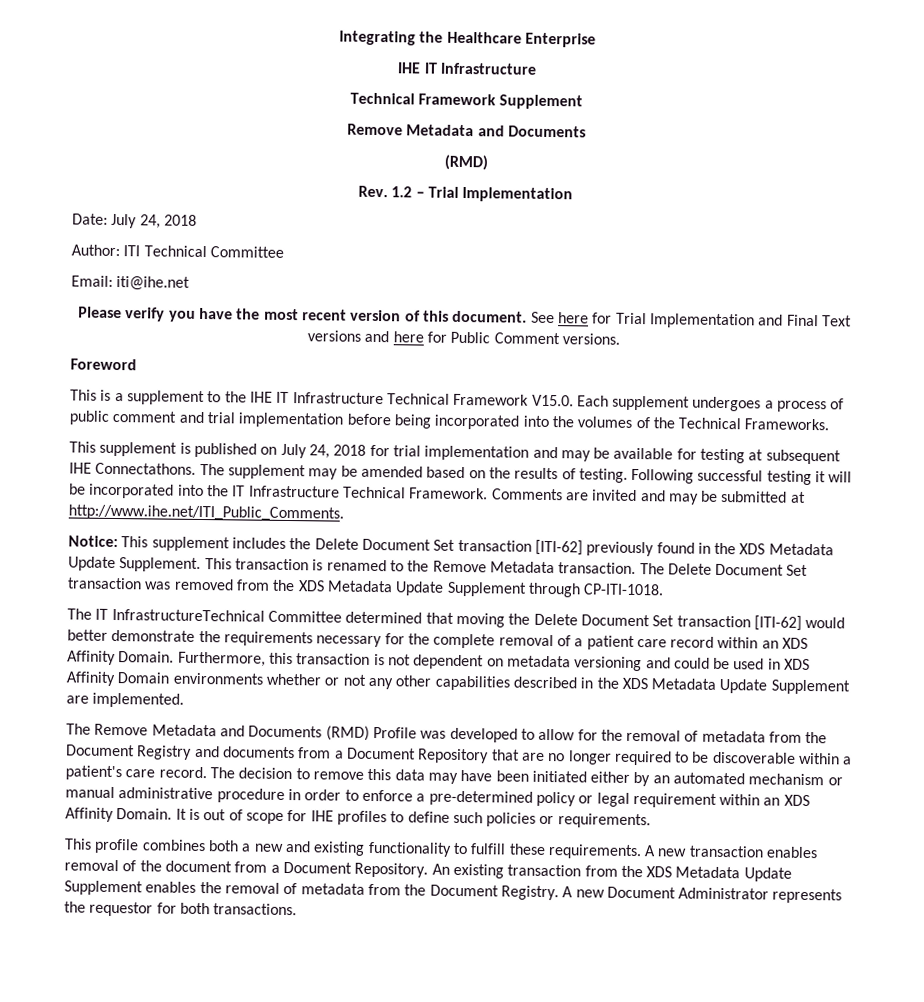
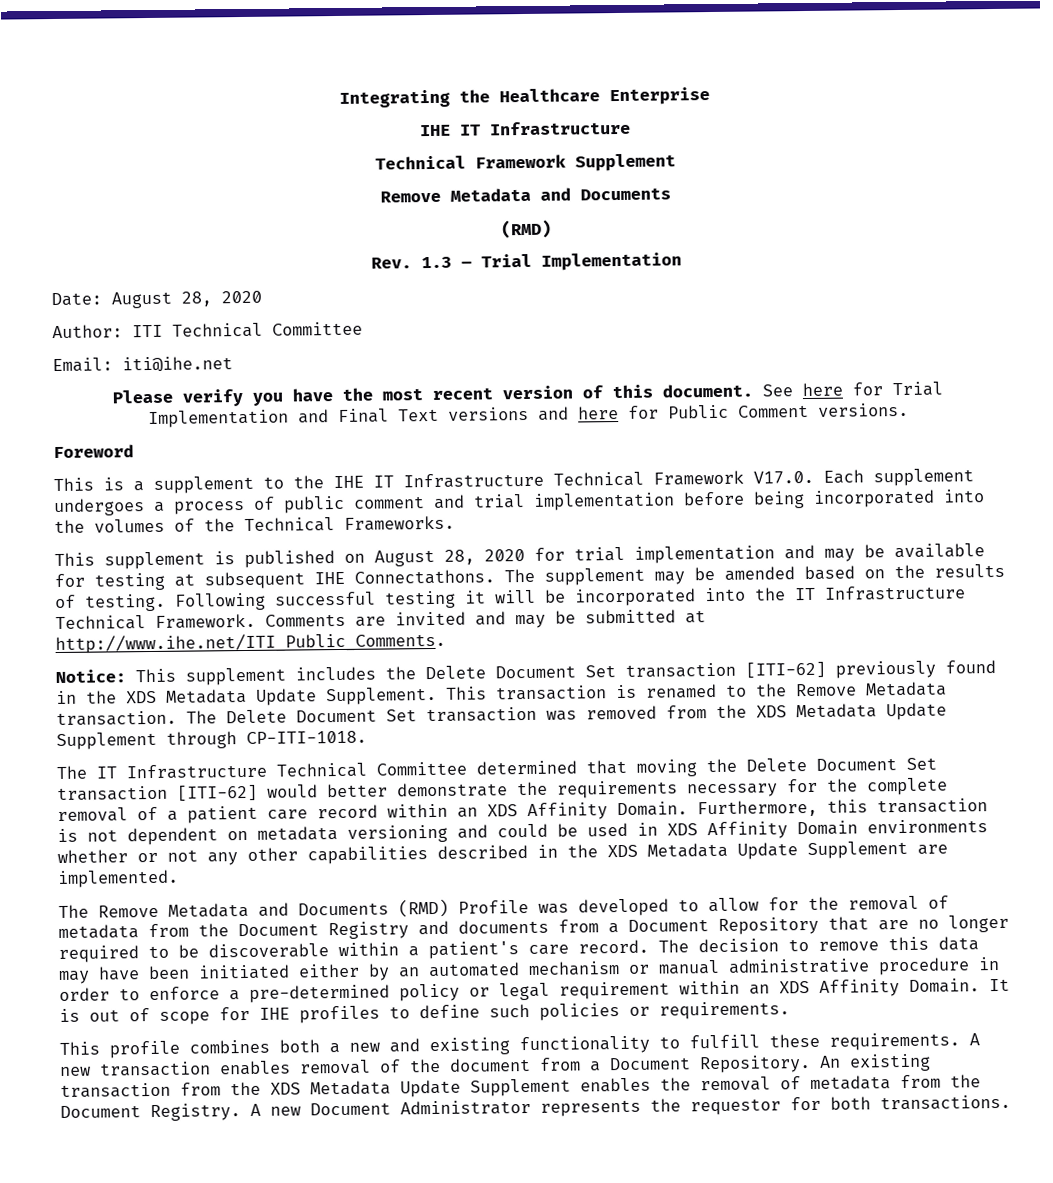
- Rev. 1.2 – Trial Implementation
+ Rev. 1.3 – Trial Implementation
- Date: July 24, 2018
+ Date: August 28, 2020
- This is a supplement to the IHE IT Infrastructure Technical Framework V15.0. Each supplement undergoes a process of public comment and trial implementation before being incorporated into the volumes of the Technical Frameworks.
+ This is a supplement to the IHE IT Infrastructure Technical Framework V17.0. Each supplement undergoes a process of public comment and trial implementation before being incorporated into the volumes of the Technical Frameworks.
- This supplement is published on July 24, 2018 for trial implementation and may be available for testing at subsequent IHE Connectathons.
+ This supplement is published on August 28, 2020 for trial implementation and may be available for testing at subsequent IHE Connectathons.
- The IT InfrastructureTechnical Committee determined that moving the Delete Document Set transaction [ITI-62] would better demonstrate the requirements necessary for the complete removal of a patient care record within an XDS Affinity Domain.
+ The IT Infrastructure Technical Committee determined that moving the Delete Document Set transaction [ITI-62] would better demonstrate the requirements necessary for the complete removal of a patient care record within an XDS Affinity Domain.

